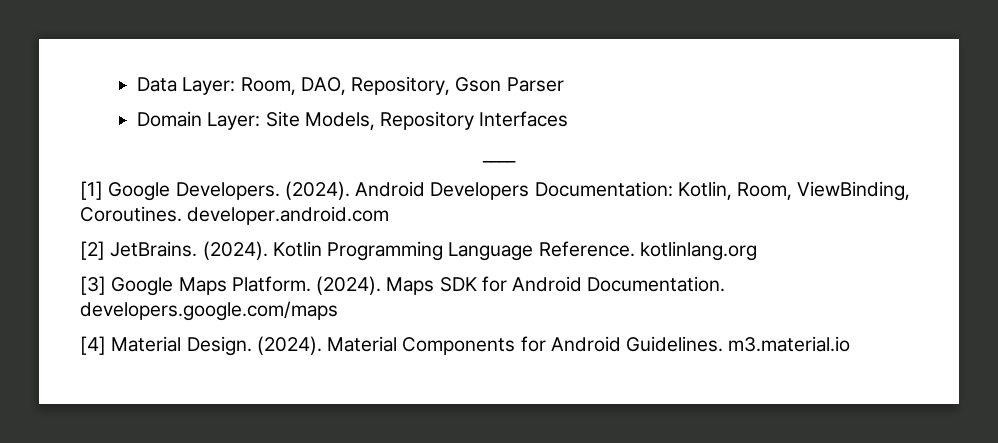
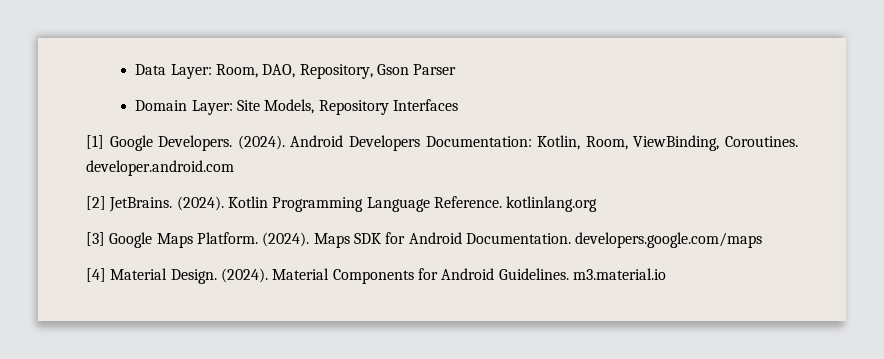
- ____

